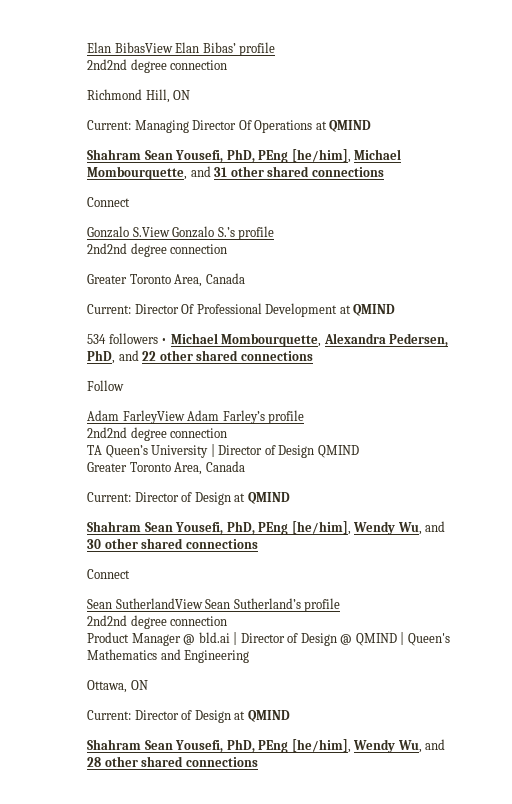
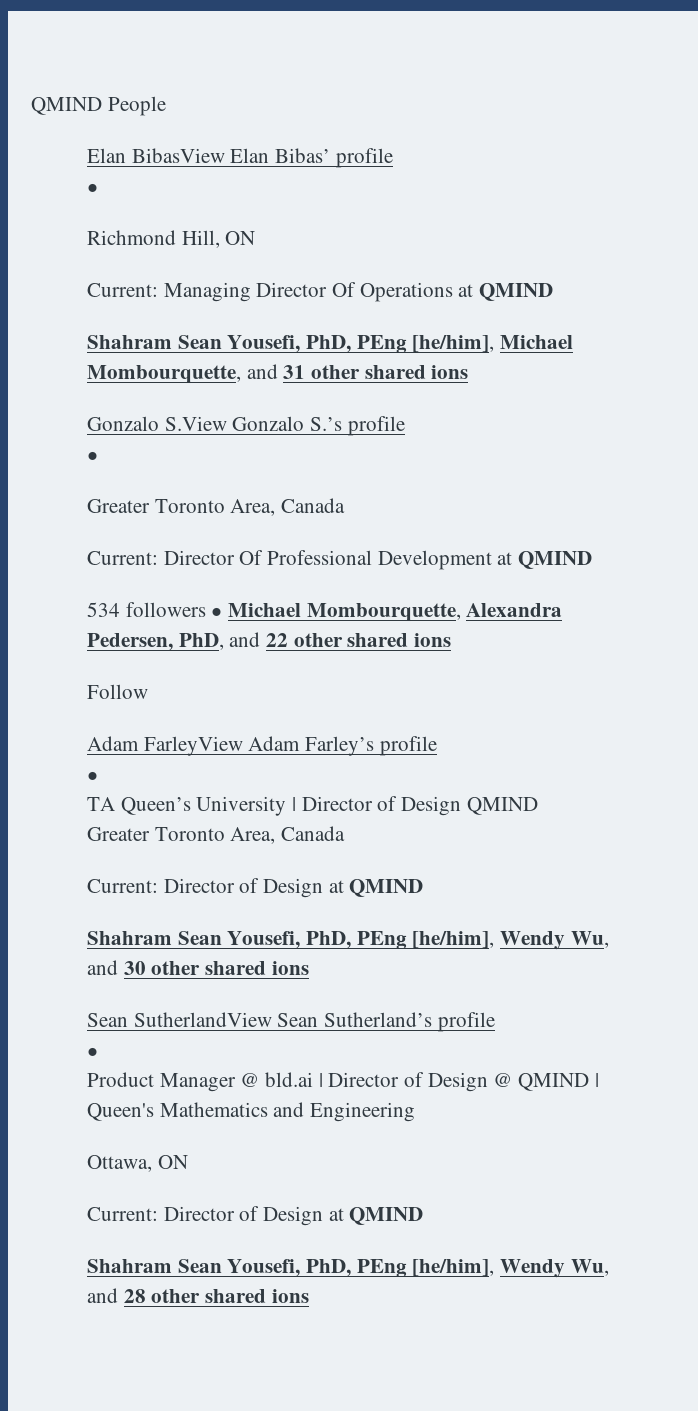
+ QMIND People
  Elan BibasView Elan Bibas’ profile
- 2nd2nd degree connection
+ •
- Shahram Sean Yousefi, PhD, PEng [he/him], Michael Mombourquette, and 31 other shared connections
- Connect
+ Shahram Sean Yousefi, PhD, PEng [he/him], Michael Mombourquette, and 31 other shared ions
  Gonzalo S.View Gonzalo S.’s profile
- 2nd2nd degree connection
+ •
- 534 followers • Michael Mombourquette, Alexandra Pedersen, PhD, and 22 other shared connections
+ 534 followers • Michael Mombourquette, Alexandra Pedersen, PhD, and 22 other shared ions
  Adam FarleyView Adam Farley’s profile
- 2nd2nd degree connection
+ •
- Shahram Sean Yousefi, PhD, PEng [he/him], Wendy Wu, and 30 other shared connections
- Connect
+ Shahram Sean Yousefi, PhD, PEng [he/him], Wendy Wu, and 30 other shared ions
  Sean SutherlandView Sean Sutherland’s profile
- 2nd2nd degree connection
+ •
- Shahram Sean Yousefi, PhD, PEng [he/him], Wendy Wu, and 28 other shared connections
+ Shahram Sean Yousefi, PhD, PEng [he/him], Wendy Wu, and 28 other shared ions

